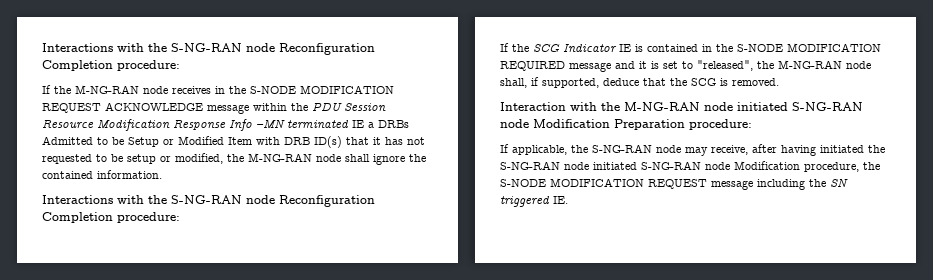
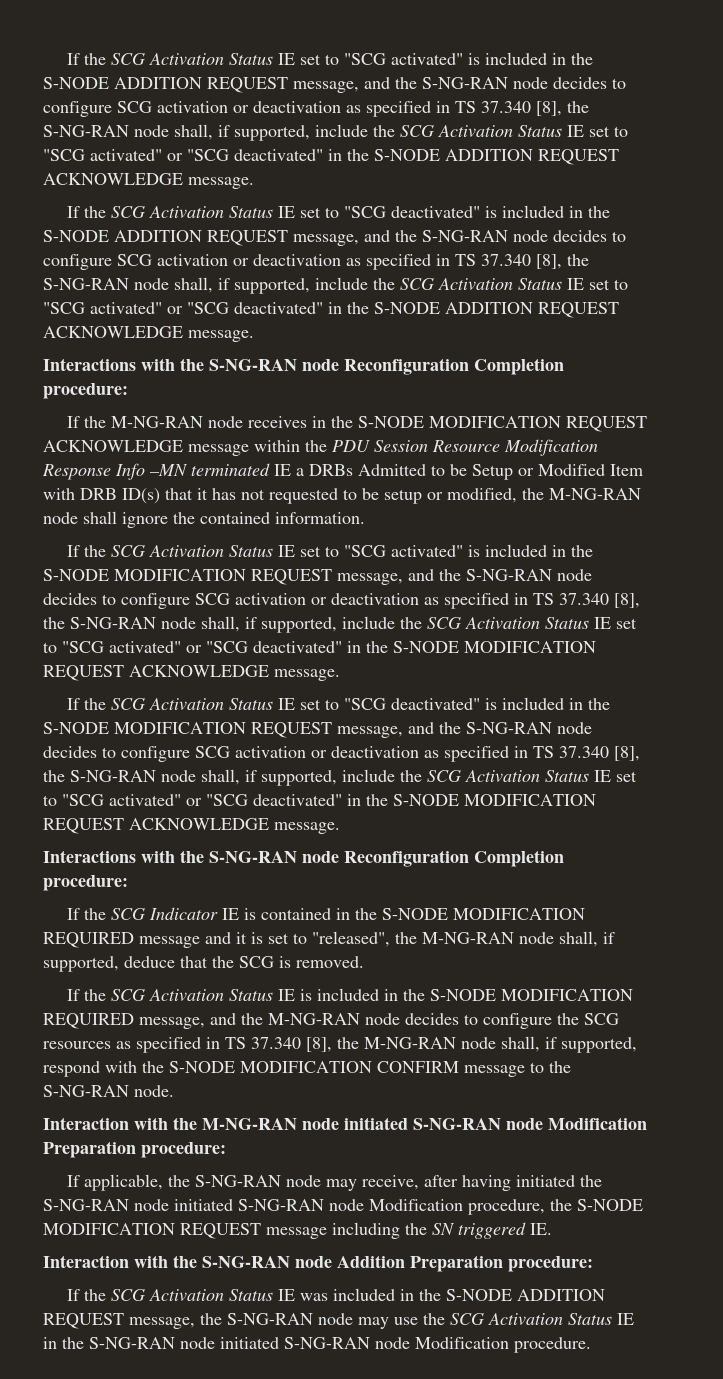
+ If the SCG Activation Status IE set to "SCG activated" is included in the S-NODE ADDITION REQUEST message, and the S-NG-RAN node decides to configure SCG activation or deactivation as specified in TS 37.340 [8], the S-NG-RAN node shall, if supported, include the SCG Activation Status IE set to "SCG activated" or "SCG deactivated" in the S-NODE ADDITION REQUEST ACKNOWLEDGE message.
+ If the SCG Activation Status IE set to "SCG deactivated" is included in the S-NODE ADDITION REQUEST message, and the S-NG-RAN node decides to configure SCG activation or deactivation as specified in TS 37.340 [8], the S-NG-RAN node shall, if supported, include the SCG Activation Status IE set to "SCG activated" or "SCG deactivated" in the S-NODE ADDITION REQUEST ACKNOWLEDGE message.
+ If the SCG Activation Status IE set to "SCG activated" is included in the S-NODE MODIFICATION REQUEST message, and the S-NG-RAN node decides to configure SCG activation or deactivation as specified in TS 37.340 [8], the S-NG-RAN node shall, if supported, include the SCG Activation Status IE set to "SCG activated" or "SCG deactivated" in the S-NODE MODIFICATION REQUEST ACKNOWLEDGE message.
+ If the SCG Activation Status IE set to "SCG deactivated" is included in the S-NODE MODIFICATION REQUEST message, and the S-NG-RAN node decides to configure SCG activation or deactivation as specified in TS 37.340 [8], the S-NG-RAN node shall, if supported, include the SCG Activation Status IE set to "SCG activated" or "SCG deactivated" in the S-NODE MODIFICATION REQUEST ACKNOWLEDGE message.
+ If the SCG Activation Status IE is included in the S-NODE MODIFICATION REQUIRED message, and the M-NG-RAN node decides to configure the SCG resources as specified in TS 37.340 [8], the M-NG-RAN node shall, if supported, respond with the S-NODE MODIFICATION CONFIRM message to the S-NG-RAN node.
+ Interaction with the S-NG-RAN node Addition Preparation procedure:
+ If the SCG Activation Status IE was included in the S-NODE ADDITION REQUEST message, the S-NG-RAN node may use the SCG Activation Status IE in the S-NG-RAN node initiated S-NG-RAN node Modification procedure.

